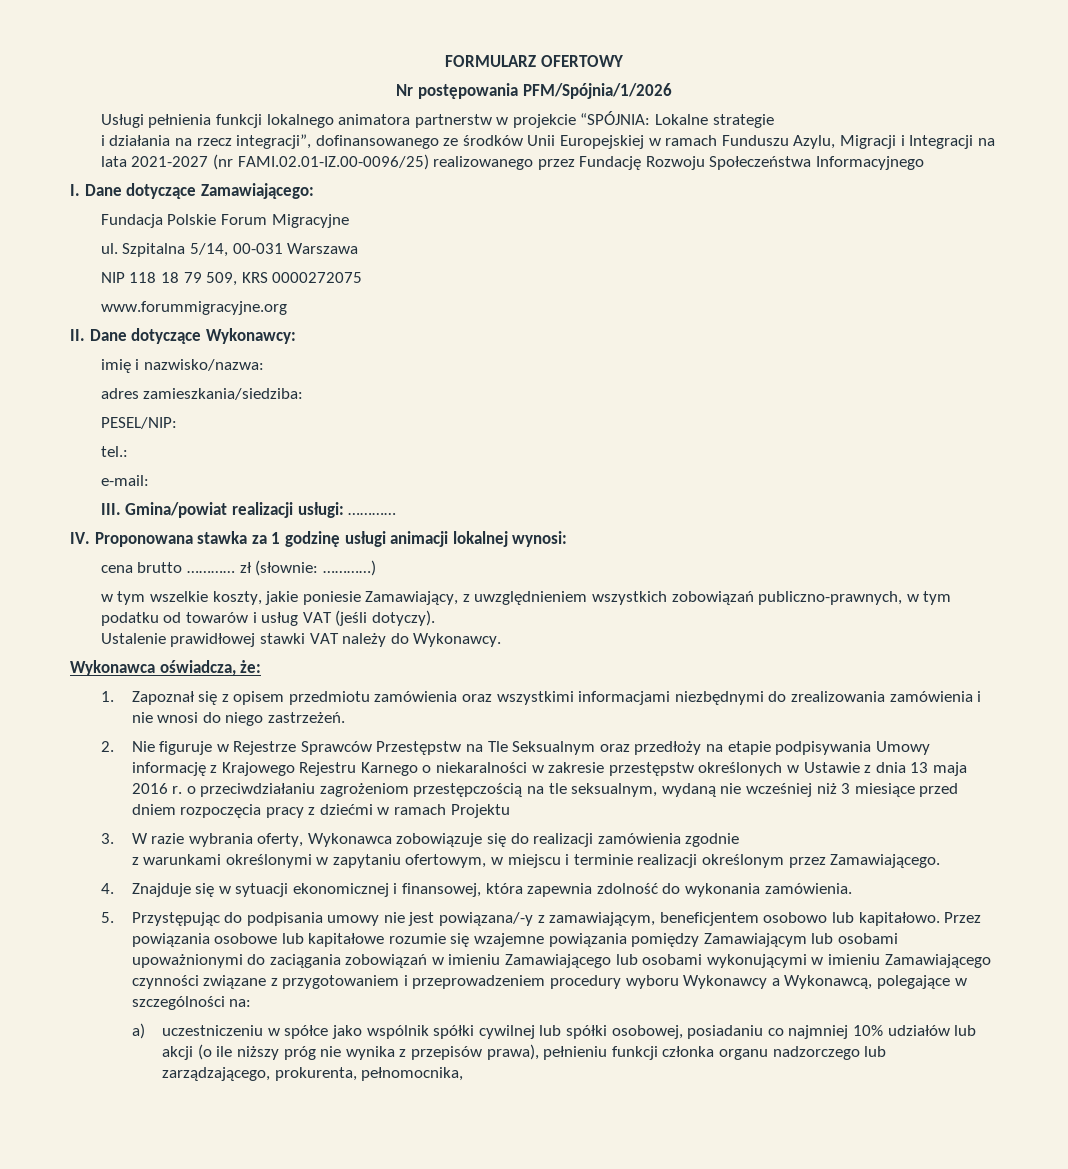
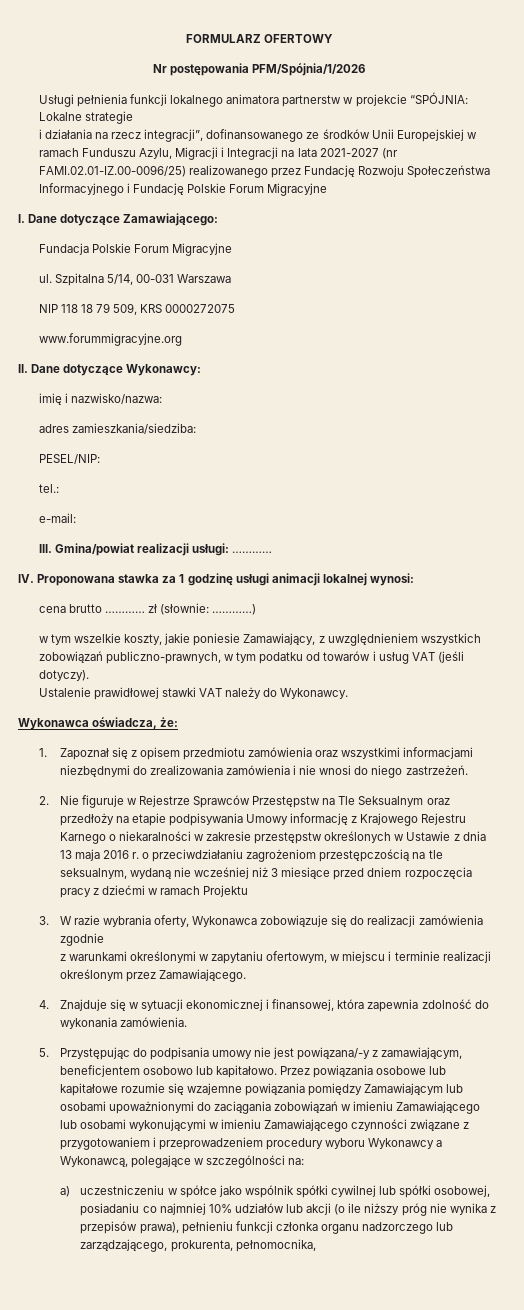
- i działania na rzecz integracji”, dofinansowanego ze środków Unii Europejskiej w ramach Funduszu Azylu, Migracji i Integracji na lata 2021-2027 (nr FAMI.02.01-IZ.00-0096/25) realizowanego przez Fundację Rozwoju Społeczeństwa Informacyjnego
+ i działania na rzecz integracji”, dofinansowanego ze środków Unii Europejskiej w ramach Funduszu Azylu, Migracji i Integracji na lata 2021-2027 (nr FAMI.02.01-IZ.00-0096/25) realizowanego przez Fundację Rozwoju Społeczeństwa Informacyjnego i Fundację Polskie Forum Migracyjne

